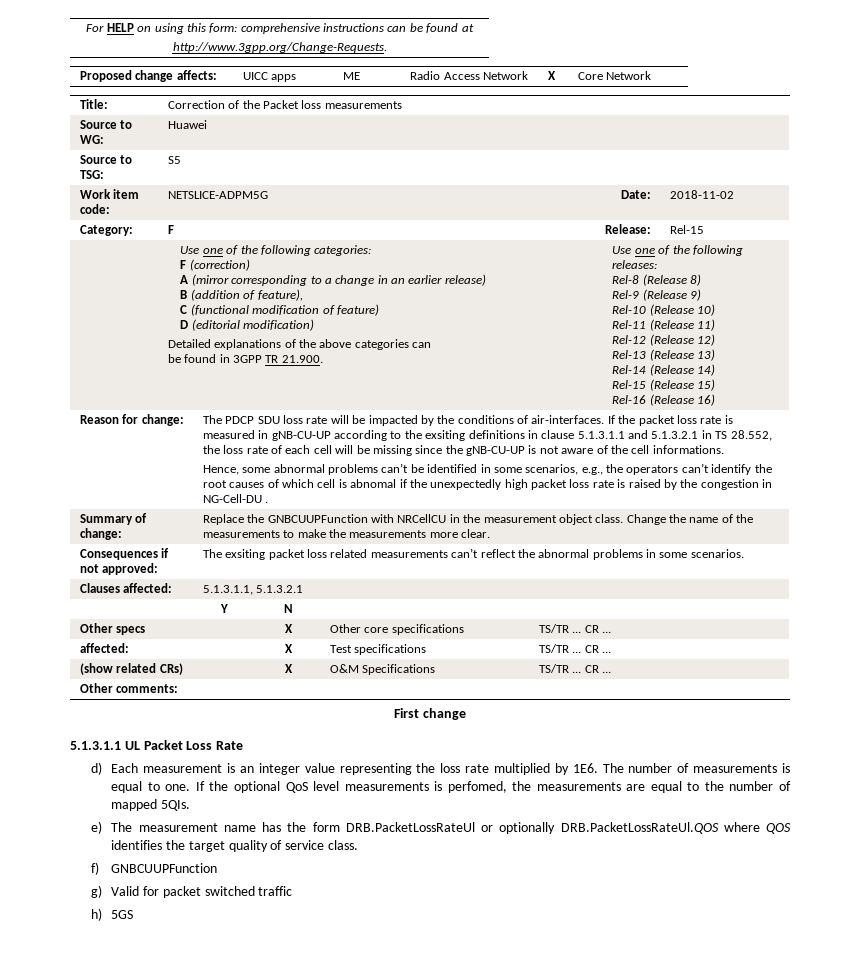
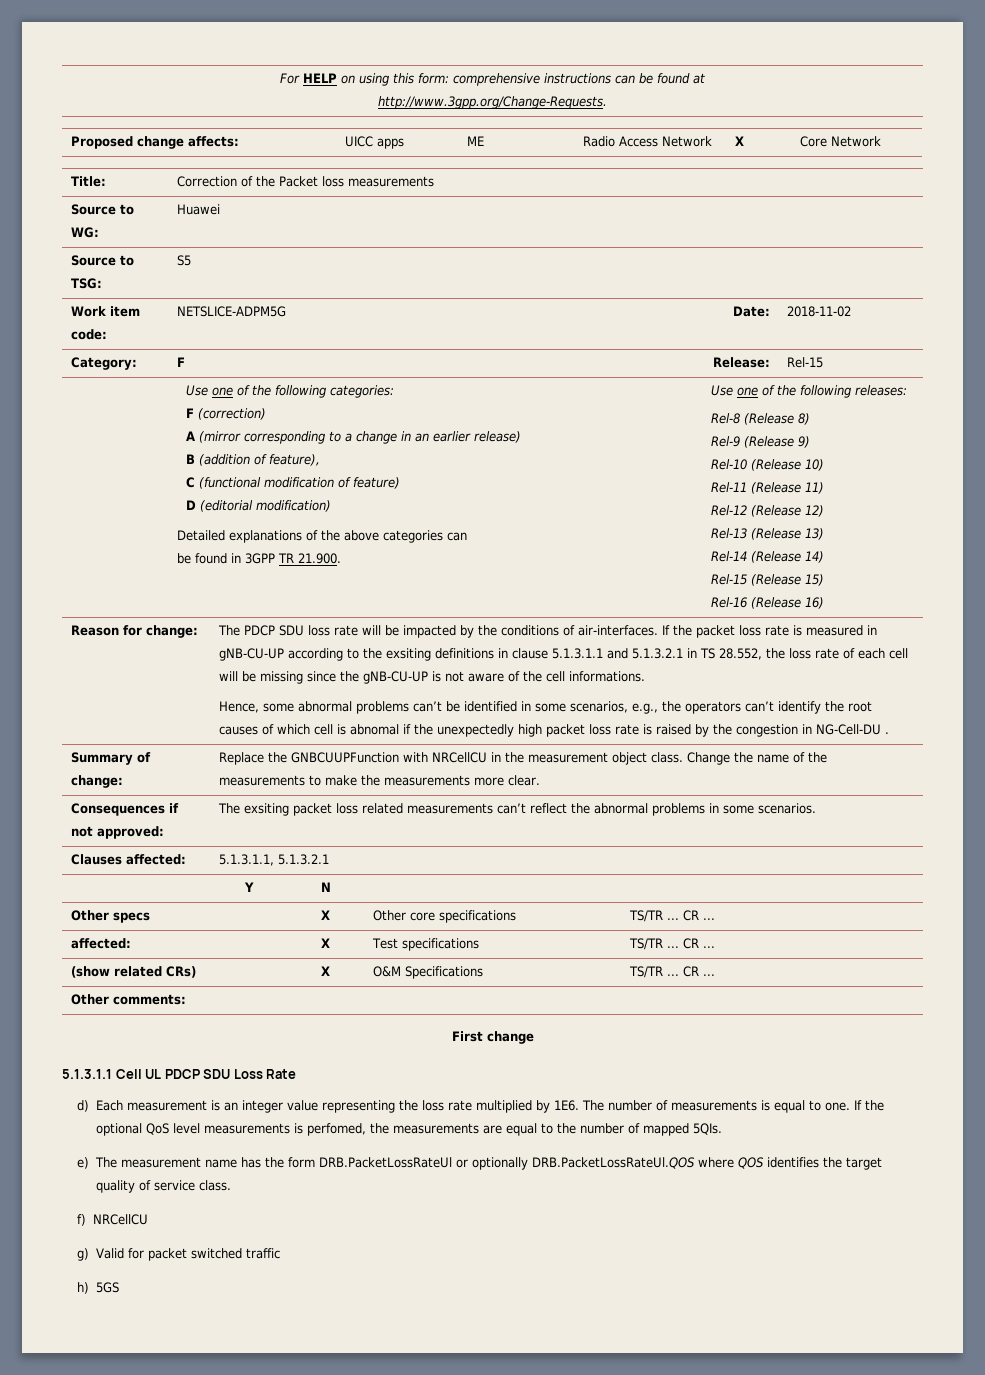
- 5.1.3.1.1 UL Packet Loss Rate
+ 5.1.3.1.1 Cell UL PDCP SDU Loss Rate
- f) GNBCUUPFunction
+ f) NRCellCU

